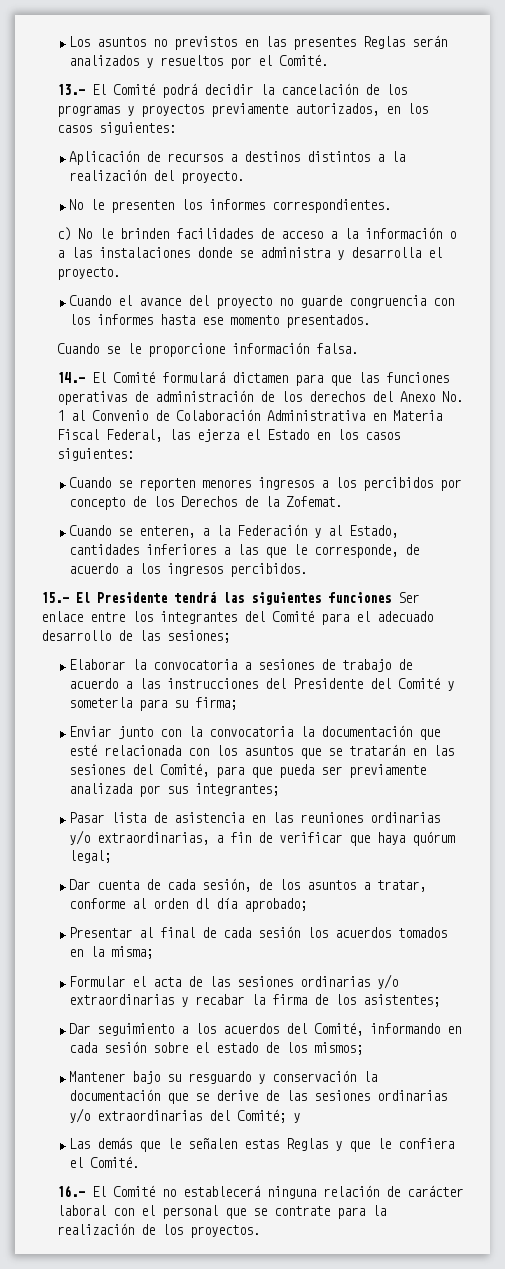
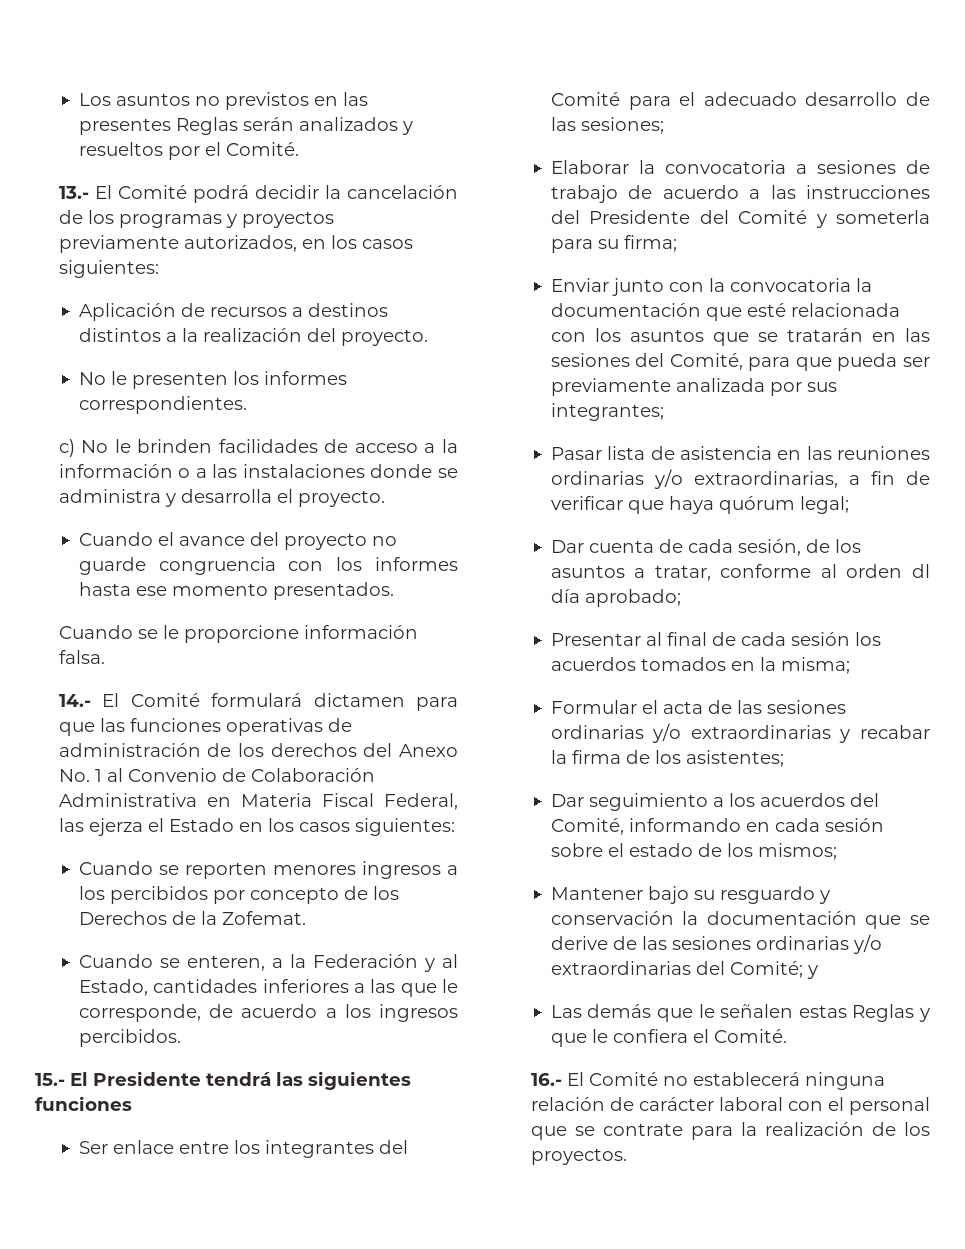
- 15.- El Presidente tendrá las siguientes funciones Ser enlace entre los integrantes del Comité para el adecuado desarrollo de las sesiones;
+ 15.- El Presidente tendrá las siguientes funciones
+ Ser enlace entre los integrantes del Comité para el adecuado desarrollo de las sesiones;

